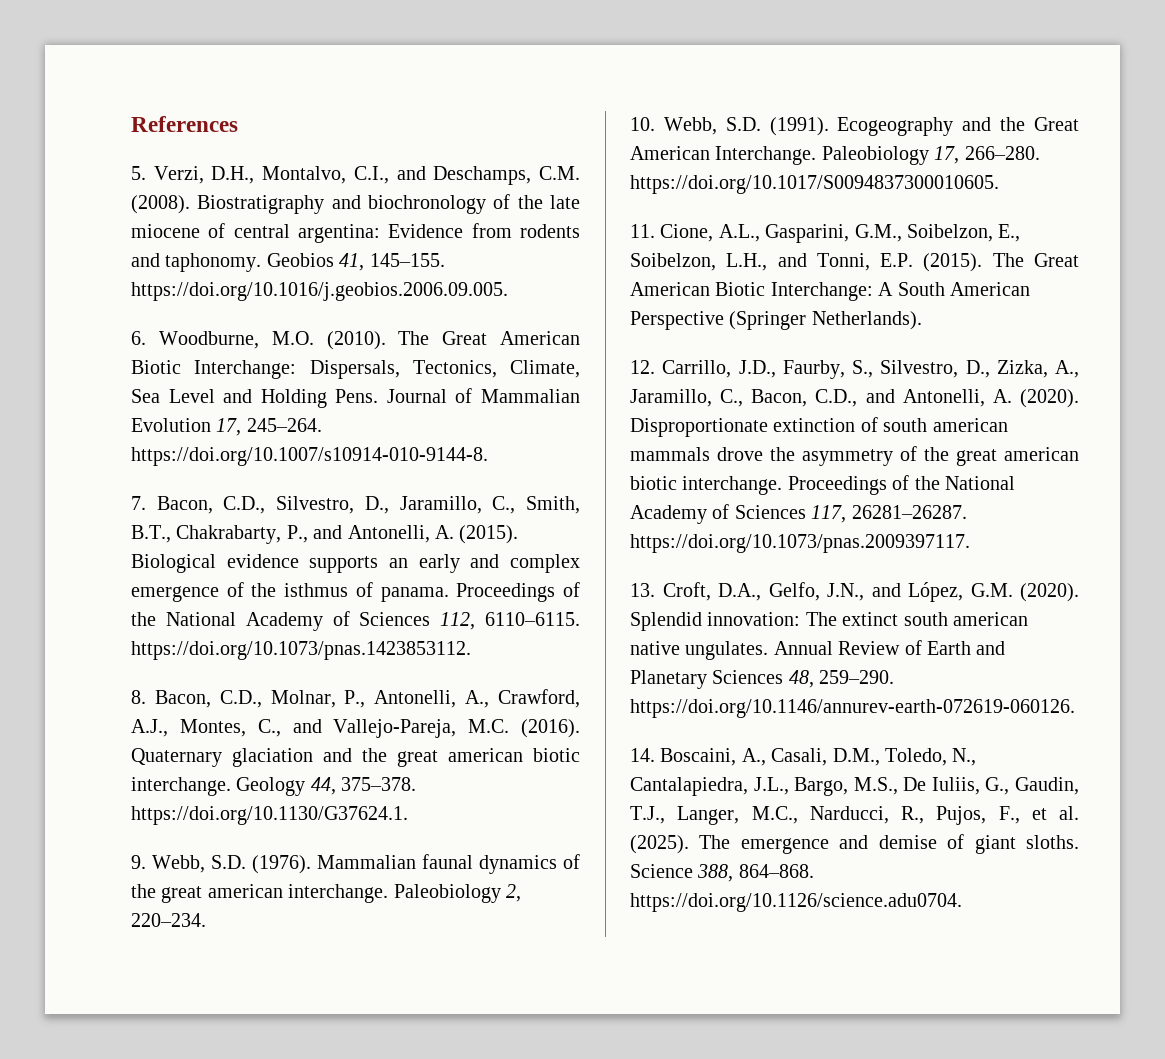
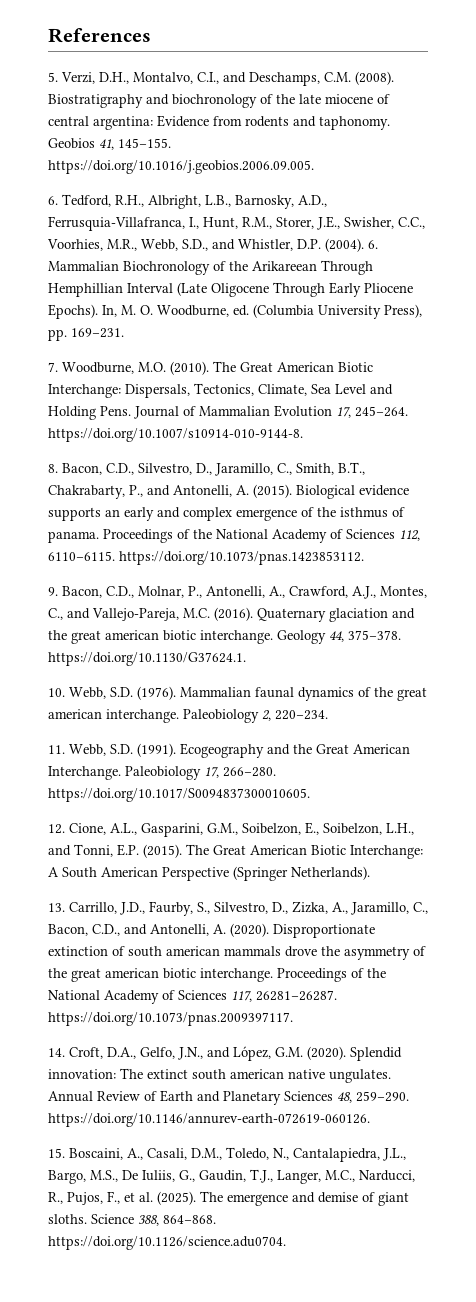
- 6. Woodburne, M.O. (2010).
+ 6. Tedford, R.H., Albright, L.B., Barnosky, A.D., Ferrusquia-Villafranca, I., Hunt, R.M., Storer, J.E., Swisher, C.C., Voorhies, M.R., Webb, S.D., and Whistler, D.P. (2004). 6. Mammalian Biochronology of the Arikareean Through Hemphillian Interval (Late Oligocene Through Early Pliocene Epochs). In, M. O. Woodburne, ed. (Columbia University Press), pp. 169–231.
+ 7. Woodburne, M.O. (2010).
- 7. Bacon, C.D., Silvestro, D., Jaramillo, C., Smith, B.T., Chakrabarty, P., and Antonelli, A. (2015).
+ 8. Bacon, C.D., Silvestro, D., Jaramillo, C., Smith, B.T., Chakrabarty, P., and Antonelli, A. (2015).
- 8. Bacon, C.D., Molnar, P., Antonelli, A., Crawford, A.J., Montes, C., and Vallejo-Pareja, M.C. (2016).
+ 9. Bacon, C.D., Molnar, P., Antonelli, A., Crawford, A.J., Montes, C., and Vallejo-Pareja, M.C. (2016).
- 9. Webb, S.D. (1976).
+ 10. Webb, S.D. (1976).
- 10. Webb, S.D. (1991).
+ 11. Webb, S.D. (1991).
- 11. Cione, A.L., Gasparini, G.M., Soibelzon, E., Soibelzon, L.H., and Tonni, E.P. (2015).
+ 12. Cione, A.L., Gasparini, G.M., Soibelzon, E., Soibelzon, L.H., and Tonni, E.P. (2015).
- 12. Carrillo, J.D., Faurby, S., Silvestro, D., Zizka, A., Jaramillo, C., Bacon, C.D., and Antonelli, A. (2020).
+ 13. Carrillo, J.D., Faurby, S., Silvestro, D., Zizka, A., Jaramillo, C., Bacon, C.D., and Antonelli, A. (2020).
- 13. Croft, D.A., Gelfo, J.N., and López, G.M. (2020).
+ 14. Croft, D.A., Gelfo, J.N., and López, G.M. (2020).
- 14. Boscaini, A., Casali, D.M., Toledo, N., Cantalapiedra, J.L., Bargo, M.S., De Iuliis, G., Gaudin, T.J., Langer, M.C., Narducci, R., Pujos, F., et al. (2025).
+ 15. Boscaini, A., Casali, D.M., Toledo, N., Cantalapiedra, J.L., Bargo, M.S., De Iuliis, G., Gaudin, T.J., Langer, M.C., Narducci, R., Pujos, F., et al. (2025).

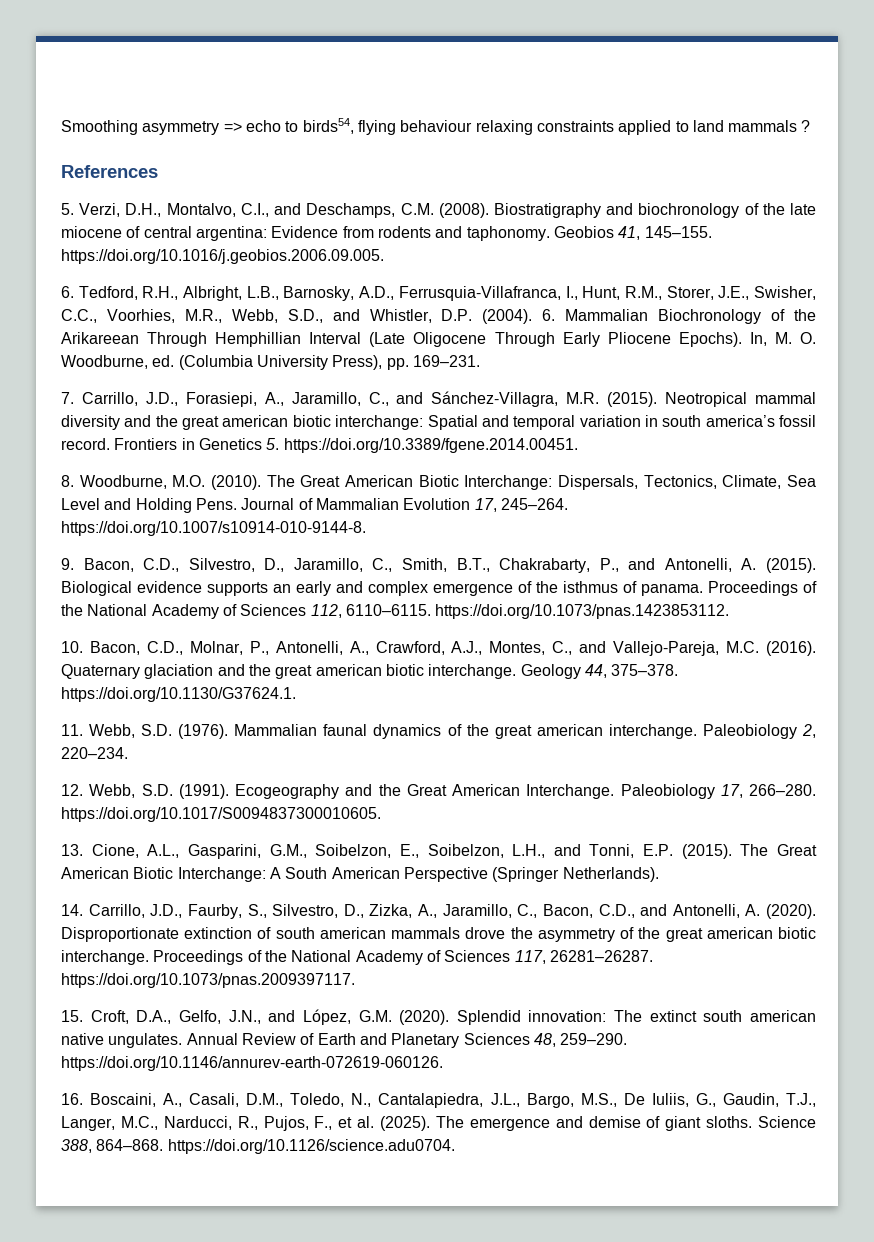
+ Smoothing asymmetry => echo to birds54, flying behaviour relaxing constraints applied to land mammals ?
- 7. Woodburne, M.O. (2010).
+ 7. Carrillo, J.D., Forasiepi, A., Jaramillo, C., and Sánchez-Villagra, M.R. (2015). Neotropical mammal diversity and the great american biotic interchange: Spatial and temporal variation in south america’s fossil record. Frontiers in Genetics 5. https://doi.org/10.3389/fgene.2014.00451.
+ 8. Woodburne, M.O. (2010).
- 8. Bacon, C.D., Silvestro, D., Jaramillo, C., Smith, B.T., Chakrabarty, P., and Antonelli, A. (2015).
+ 9. Bacon, C.D., Silvestro, D., Jaramillo, C., Smith, B.T., Chakrabarty, P., and Antonelli, A. (2015).
- 9. Bacon, C.D., Molnar, P., Antonelli, A., Crawford, A.J., Montes, C., and Vallejo-Pareja, M.C. (2016).
+ 10. Bacon, C.D., Molnar, P., Antonelli, A., Crawford, A.J., Montes, C., and Vallejo-Pareja, M.C. (2016).
- 10. Webb, S.D. (1976).
+ 11. Webb, S.D. (1976).
- 11. Webb, S.D. (1991).
+ 12. Webb, S.D. (1991).
- 12. Cione, A.L., Gasparini, G.M., Soibelzon, E., Soibelzon, L.H., and Tonni, E.P. (2015).
+ 13. Cione, A.L., Gasparini, G.M., Soibelzon, E., Soibelzon, L.H., and Tonni, E.P. (2015).
- 13. Carrillo, J.D., Faurby, S., Silvestro, D., Zizka, A., Jaramillo, C., Bacon, C.D., and Antonelli, A. (2020).
+ 14. Carrillo, J.D., Faurby, S., Silvestro, D., Zizka, A., Jaramillo, C., Bacon, C.D., and Antonelli, A. (2020).
- 14. Croft, D.A., Gelfo, J.N., and López, G.M. (2020).
+ 15. Croft, D.A., Gelfo, J.N., and López, G.M. (2020).
- 15. Boscaini, A., Casali, D.M., Toledo, N., Cantalapiedra, J.L., Bargo, M.S., De Iuliis, G., Gaudin, T.J., Langer, M.C., Narducci, R., Pujos, F., et al. (2025).
+ 16. Boscaini, A., Casali, D.M., Toledo, N., Cantalapiedra, J.L., Bargo, M.S., De Iuliis, G., Gaudin, T.J., Langer, M.C., Narducci, R., Pujos, F., et al. (2025).

